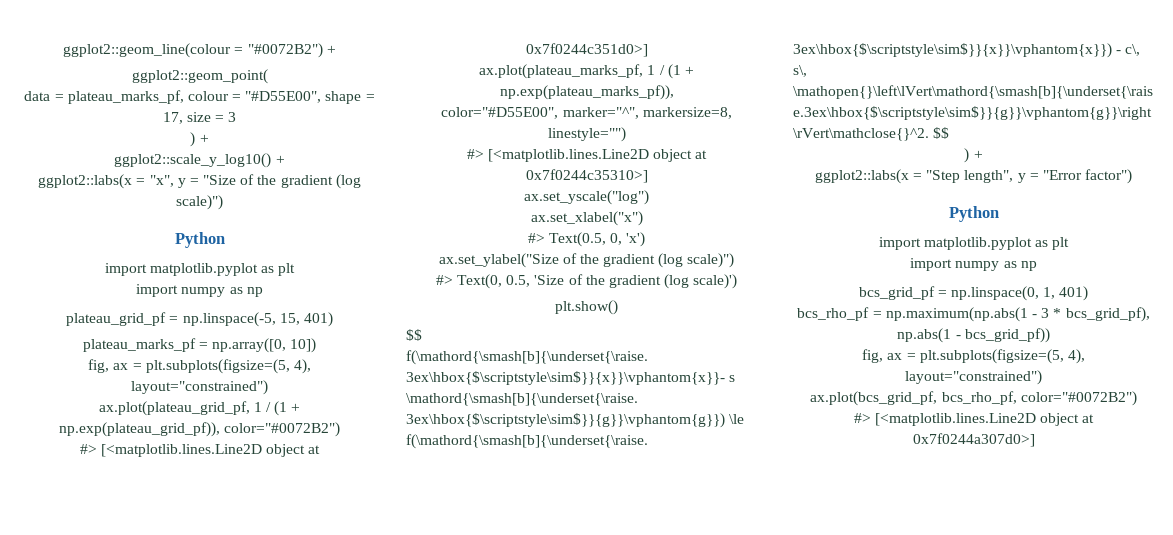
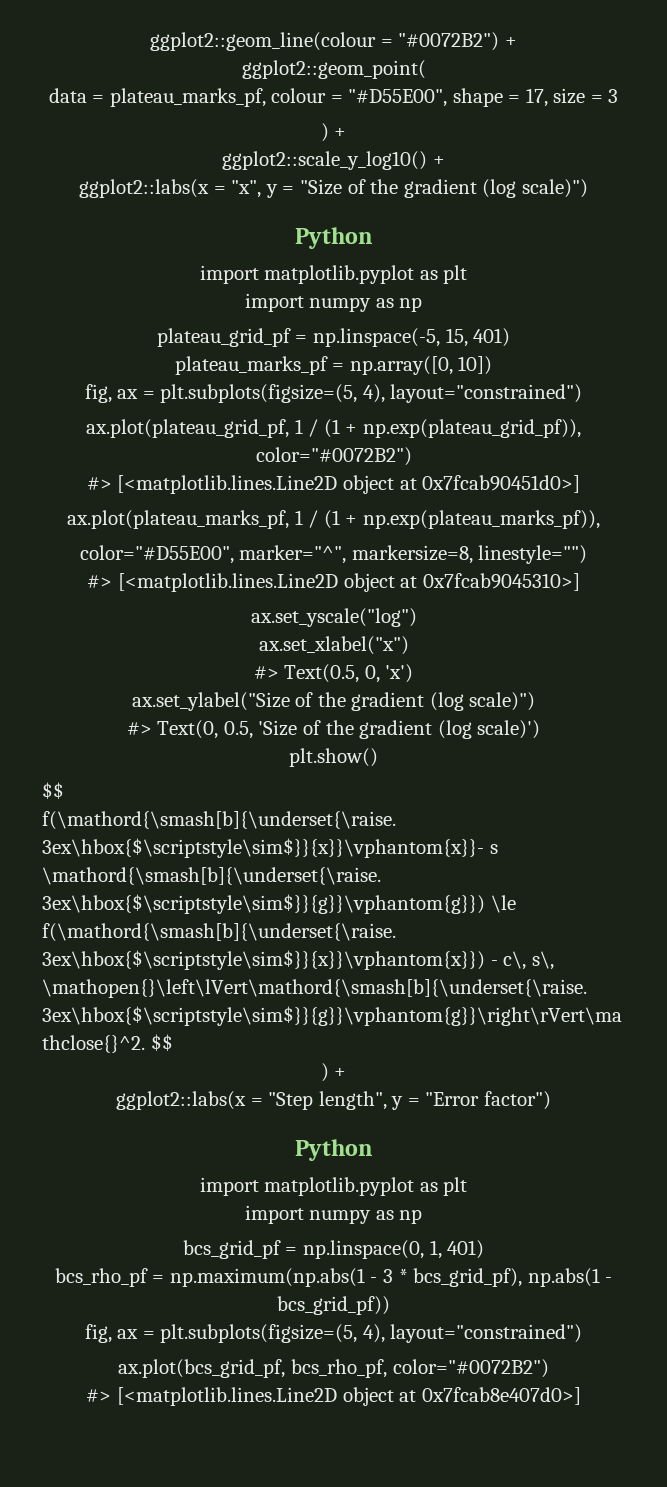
- #> [<matplotlib.lines.Line2D object at 0x7f0244c351d0>]
+ #> [<matplotlib.lines.Line2D object at 0x7fcab90451d0>]
- #> [<matplotlib.lines.Line2D object at 0x7f0244c35310>]
+ #> [<matplotlib.lines.Line2D object at 0x7fcab9045310>]
- #> [<matplotlib.lines.Line2D object at 0x7f0244a307d0>]
+ #> [<matplotlib.lines.Line2D object at 0x7fcab8e407d0>]

